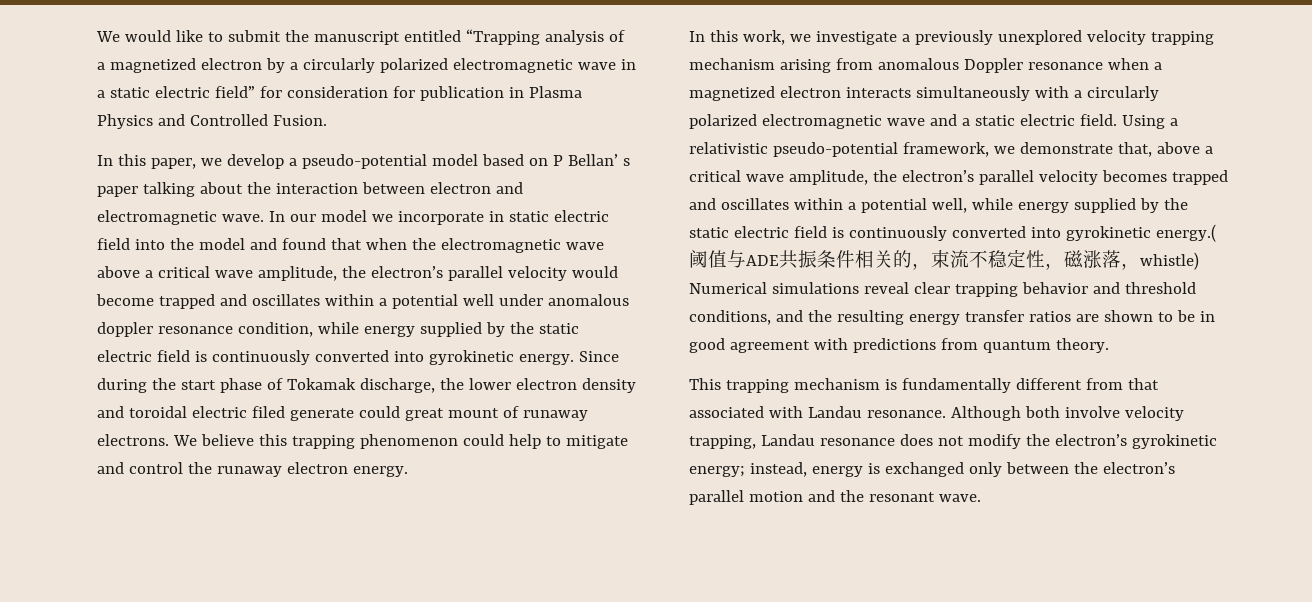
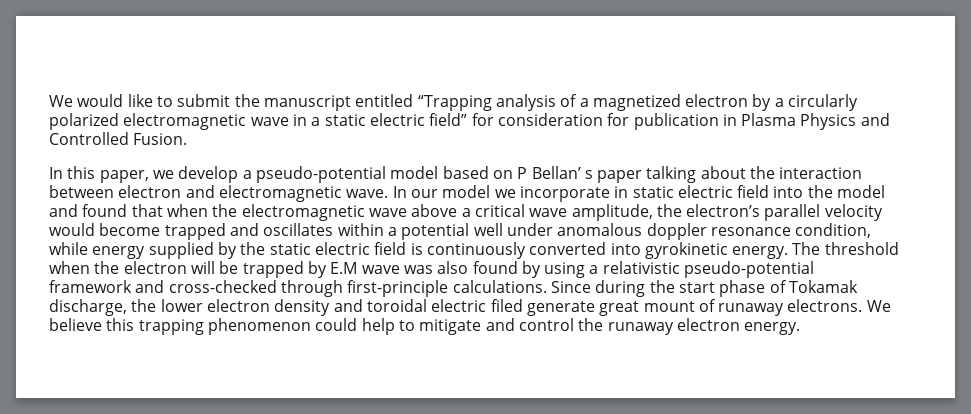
+ The threshold when the electron will be trapped by E.M wave was also found by using a relativistic pseudo-potential framework and cross-checked through first-principle calculations.
- Since during the start phase of Tokamak discharge, the lower electron density and toroidal electric filed generate could great mount of runaway electrons.
+ Since during the start phase of Tokamak discharge, the lower electron density and toroidal electric filed generate great mount of runaway electrons.
- In this work, we investigate a previously unexplored velocity trapping mechanism arising from anomalous Doppler resonance when a magnetized electron interacts simultaneously with a circularly polarized electromagnetic wave and a static electric field. Using a relativistic pseudo-potential framework, we demonstrate that, above a critical wave amplitude, the electron’s parallel velocity becomes trapped and oscillates within a potential well, while energy supplied by the static electric field is continuously converted into gyrokinetic energy.(阈值与ADE共振条件相关的，束流不稳定性，磁涨落，whistle) Numerical simulations reveal clear trapping behavior and threshold conditions, and the resulting energy transfer ratios are shown to be in good agreement with predictions from quantum theory.
- This trapping mechanism is fundamentally different from that associated with Landau resonance. Although both involve velocity trapping, Landau resonance does not modify the electron’s gyrokinetic energy; instead, energy is exchanged only between the electron’s parallel motion and the resonant wave.

